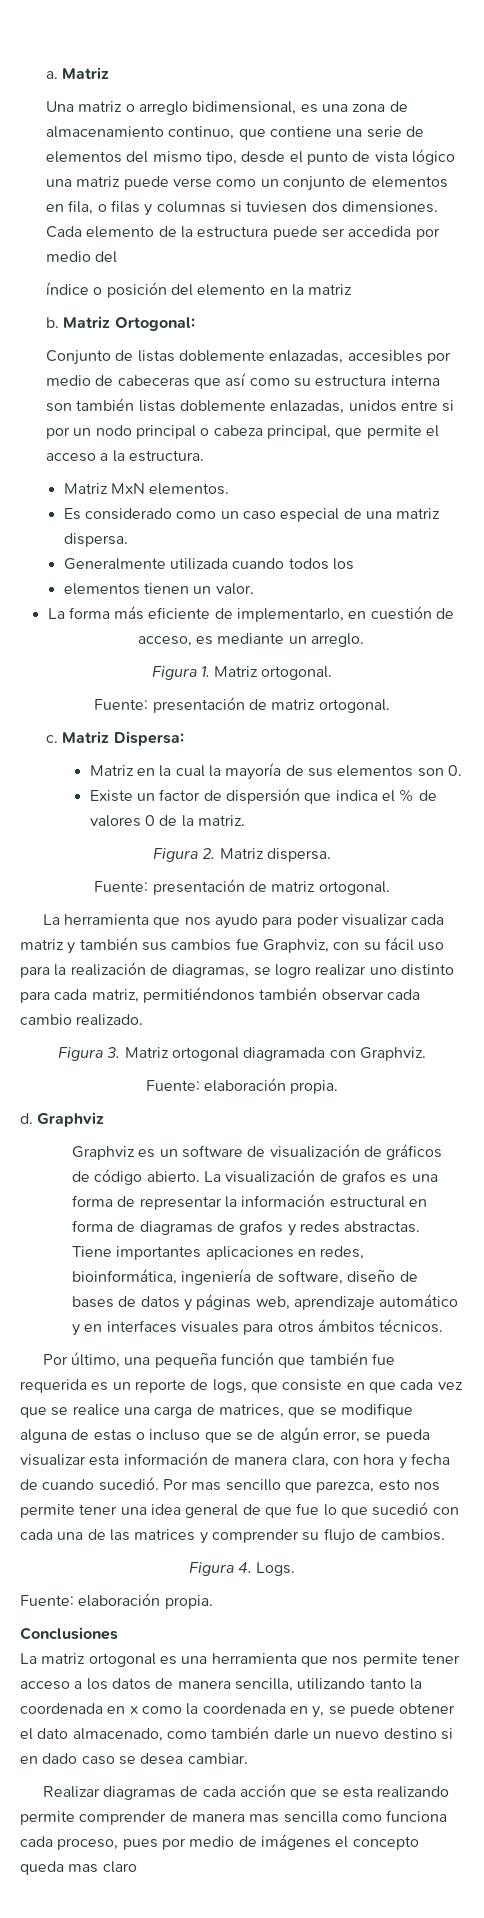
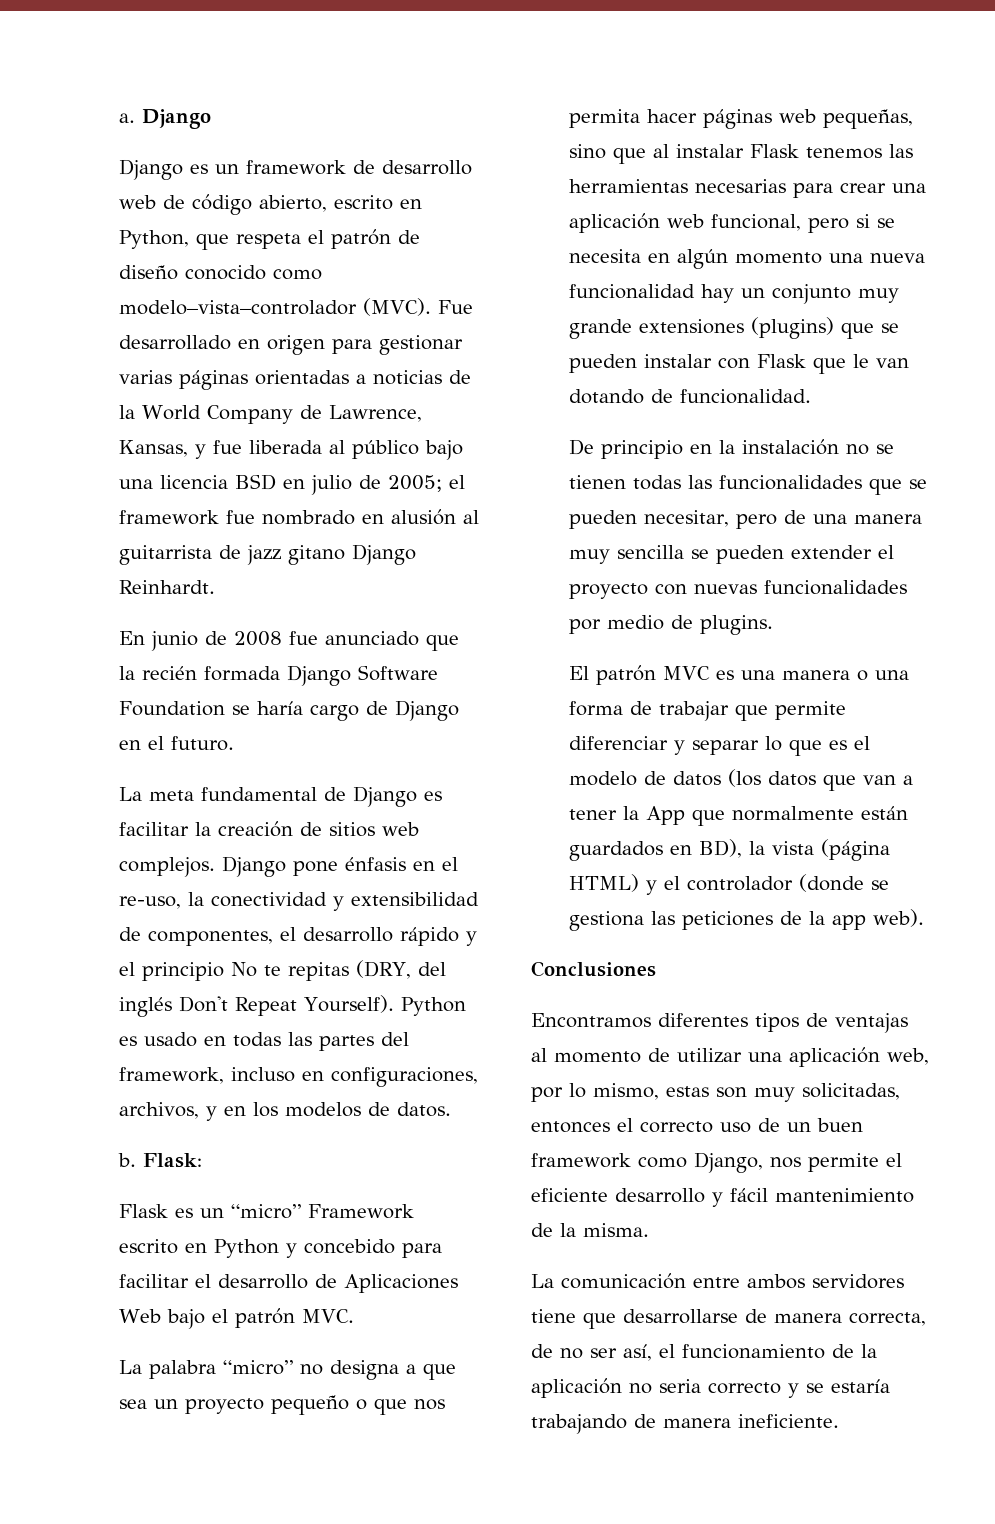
- a. Matriz
- Una matriz o arreglo bidimensional, es una zona de almacenamiento continuo, que contiene una serie de elementos del mismo tipo, desde el punto de vista lógico una matriz puede verse como un conjunto de elementos en fila, o filas y columnas si tuviesen dos dimensiones. Cada elemento de la estructura puede ser accedida por medio del
- índice o posición del elemento en la matriz
- b. Matriz Ortogonal:
- Conjunto de listas doblemente enlazadas, accesibles por medio de cabeceras que así como su estructura interna son también listas doblemente enlazadas, unidos entre si por un nodo principal o cabeza principal, que permite el acceso a la estructura.
- Matriz MxN elementos.
- Es considerado como un caso especial de una matriz dispersa.
- Generalmente utilizada cuando todos los
- elementos tienen un valor.
- La forma más eficiente de implementarlo, en cuestión de acceso, es mediante un arreglo.
- Figura 1. Matriz ortogonal.
- Fuente: presentación de matriz ortogonal.
- c. Matriz Dispersa:
- Matriz en la cual la mayoría de sus elementos son 0.
- Existe un factor de dispersión que indica el % de valores 0 de la matriz.
- Figura 2. Matriz dispersa.
- Fuente: presentación de matriz ortogonal.
- La herramienta que nos ayudo para poder visualizar cada matriz y también sus cambios fue Graphviz, con su fácil uso para la realización de diagramas, se logro realizar uno distinto para cada matriz, permitiéndonos también observar cada cambio realizado.
- Figura 3. Matriz ortogonal diagramada con Graphviz.
- Fuente: elaboración propia.
- d. Graphviz
- Graphviz es un software de visualización de gráficos de código abierto. La visualización de grafos es una forma de representar la información estructural en forma de diagramas de grafos y redes abstractas. Tiene importantes aplicaciones en redes, bioinformática, ingeniería de software, diseño de bases de datos y páginas web, aprendizaje automático y en interfaces visuales para otros ámbitos técnicos.
- Por último, una pequeña función que también fue requerida es un reporte de logs, que consiste en que cada vez que se realice una carga de matrices, que se modifique alguna de estas o incluso que se de algún error, se pueda visualizar esta información de manera clara, con hora y fecha de cuando sucedió. Por mas sencillo que parezca, esto nos permite tener una idea general de que fue lo que sucedió con cada una de las matrices y comprender su flujo de cambios.
- Figura 4. Logs.
- Fuente: elaboración propia.
+ a. Django
+ Django es un framework de desarrollo web de código abierto, escrito en Python, que respeta el patrón de diseño conocido como modelo–vista–controlador (MVC). Fue desarrollado en origen para gestionar varias páginas orientadas a noticias de la World Company de Lawrence, Kansas, y fue liberada al público bajo una licencia BSD en julio de 2005; el framework fue nombrado en alusión al guitarrista de jazz gitano Django Reinhardt.
+ En junio de 2008 fue anunciado que la recién formada Django Software Foundation se haría cargo de Django en el futuro.
+ La meta fundamental de Django es facilitar la creación de sitios web complejos. Django pone énfasis en el re-uso, la conectividad y extensibilidad de componentes, el desarrollo rápido y el principio No te repitas (DRY, del inglés Don't Repeat Yourself). Python es usado en todas las partes del framework, incluso en configuraciones, archivos, y en los modelos de datos.
+ b. Flask:
+ Flask es un “micro” Framework escrito en Python y concebido para facilitar el desarrollo de Aplicaciones Web bajo el patrón MVC.
+ La palabra “micro” no designa a que sea un proyecto pequeño o que nos permita hacer páginas web pequeñas, sino que al instalar Flask tenemos las herramientas necesarias para crear una aplicación web funcional, pero si se necesita en algún momento una nueva funcionalidad hay un conjunto muy grande extensiones (plugins) que se pueden instalar con Flask que le van dotando de funcionalidad.
+ De principio en la instalación no se tienen todas las funcionalidades que se pueden necesitar, pero de una manera muy sencilla se pueden extender el proyecto con nuevas funcionalidades por medio de plugins.
+ El patrón MVC es una manera o una forma de trabajar que permite diferenciar y separar lo que es el modelo de datos (los datos que van a tener la App que normalmente están guardados en BD), la vista (página HTML) y el controlador (donde se gestiona las peticiones de la app web).
  Conclusiones
- La matriz ortogonal es una herramienta que nos permite tener acceso a los datos de manera sencilla, utilizando tanto la coordenada en x como la coordenada en y, se puede obtener el dato almacenado, como también darle un nuevo destino si en dado caso se desea cambiar.
- Realizar diagramas de cada acción que se esta realizando permite comprender de manera mas sencilla como funciona cada proceso, pues por medio de imágenes el concepto queda mas claro
+ Encontramos diferentes tipos de ventajas al momento de utilizar una aplicación web, por lo mismo, estas son muy solicitadas, entonces el correcto uso de un buen framework como Django, nos permite el eficiente desarrollo y fácil mantenimiento de la misma.
+ La comunicación entre ambos servidores tiene que desarrollarse de manera correcta, de no ser así, el funcionamiento de la aplicación no seria correcto y se estaría trabajando de manera ineficiente.

